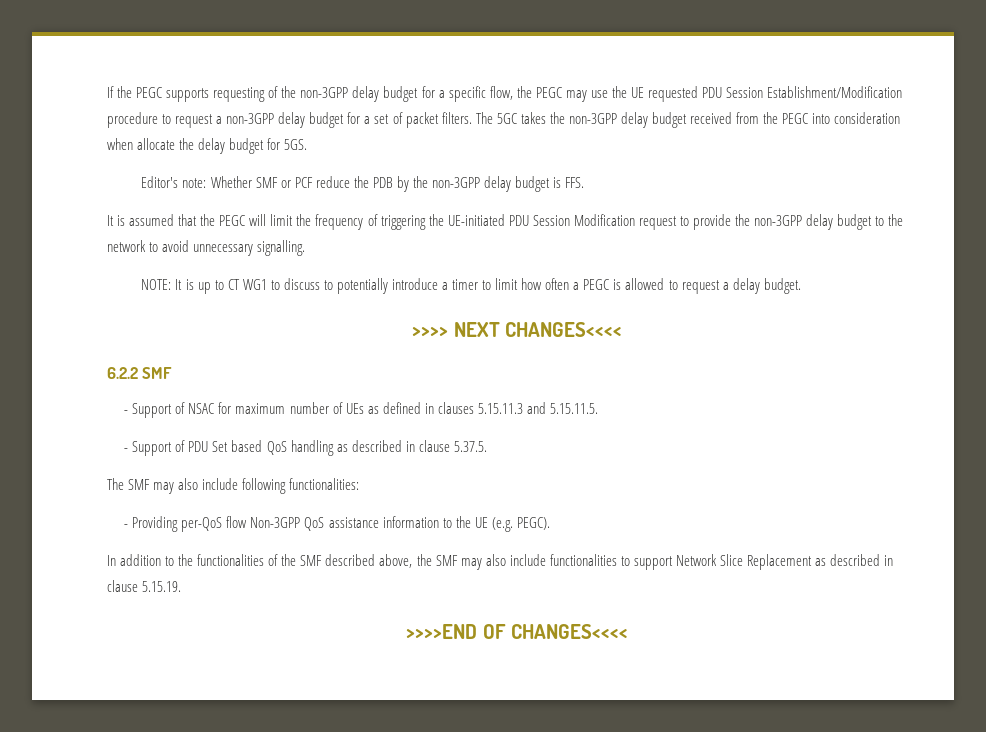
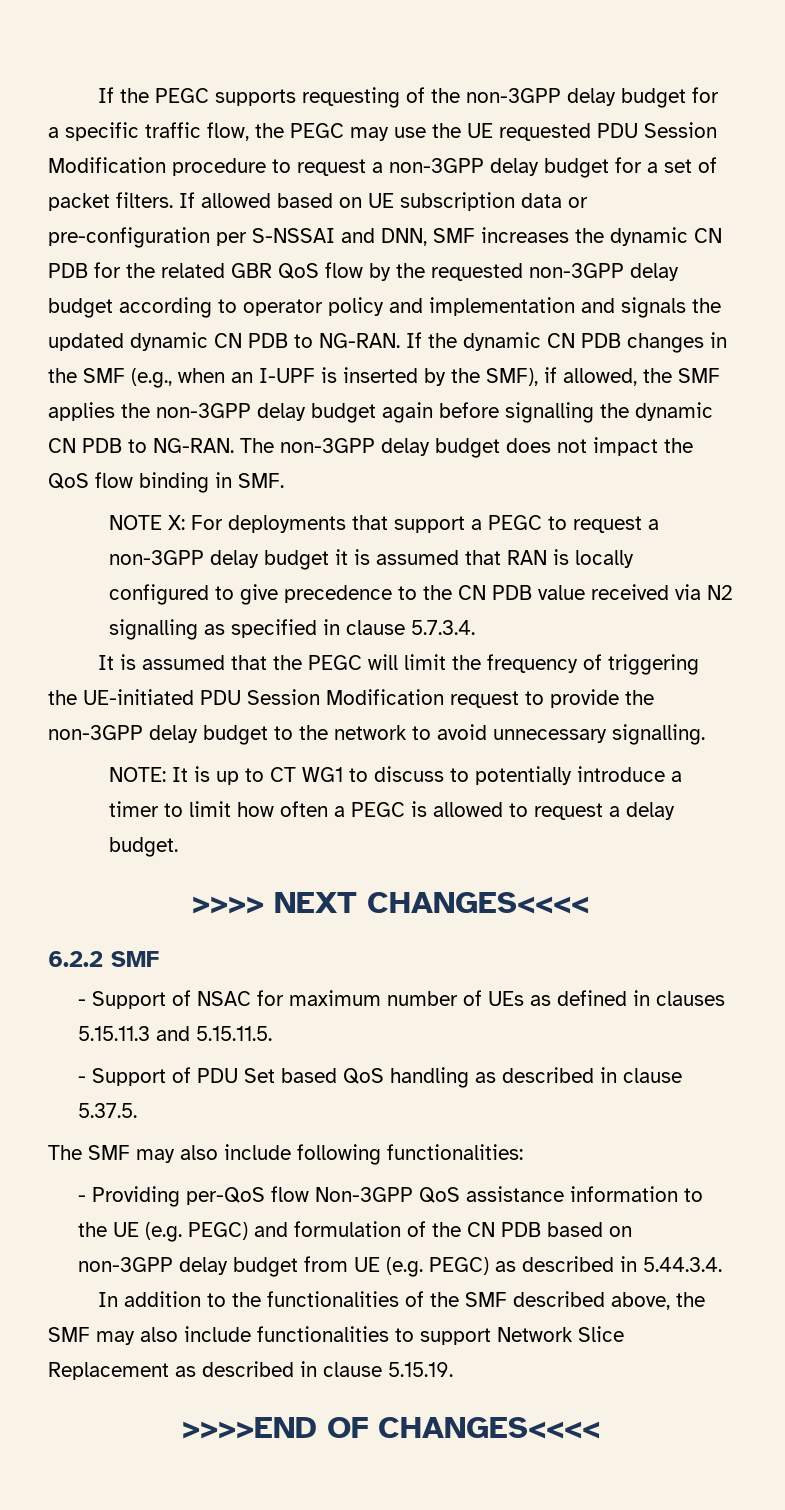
- If the PEGC supports requesting of the non-3GPP delay budget for a specific flow, the PEGC may use the UE requested PDU Session Establishment/Modification procedure to request a non-3GPP delay budget for a set of packet filters.
+ If the PEGC supports requesting of the non-3GPP delay budget for a specific traffic flow, the PEGC may use the UE requested PDU Session Modification procedure to request a non-3GPP delay budget for a set of packet filters.
- The 5GC takes the non-3GPP delay budget received from the PEGC into consideration when allocate the delay budget for 5GS.
- Editor's note: Whether SMF or PCF reduce the PDB by the non-3GPP delay budget is FFS.
+ If allowed based on UE subscription data or pre-configuration per S-NSSAI and DNN, SMF increases the dynamic CN PDB for the related GBR QoS flow by the requested non-3GPP delay budget according to operator policy and implementation and signals the updated dynamic CN PDB to NG-RAN. If the dynamic CN PDB changes in the SMF (e.g., when an I-UPF is inserted by the SMF), if allowed, the SMF applies the non-3GPP delay budget again before signalling the dynamic CN PDB to NG-RAN. The non-3GPP delay budget does not impact the QoS flow binding in SMF.
+ NOTE X: For deployments that support a PEGC to request a non-3GPP delay budget it is assumed that RAN is locally configured to give precedence to the CN PDB value received via N2 signalling as specified in clause 5.7.3.4.
- - Providing per-QoS flow Non-3GPP QoS assistance information to the UE (e.g. PEGC).
+ - Providing per-QoS flow Non-3GPP QoS assistance information to the UE (e.g. PEGC) and formulation of the CN PDB based on non-3GPP delay budget from UE (e.g. PEGC) as described in 5.44.3.4.

